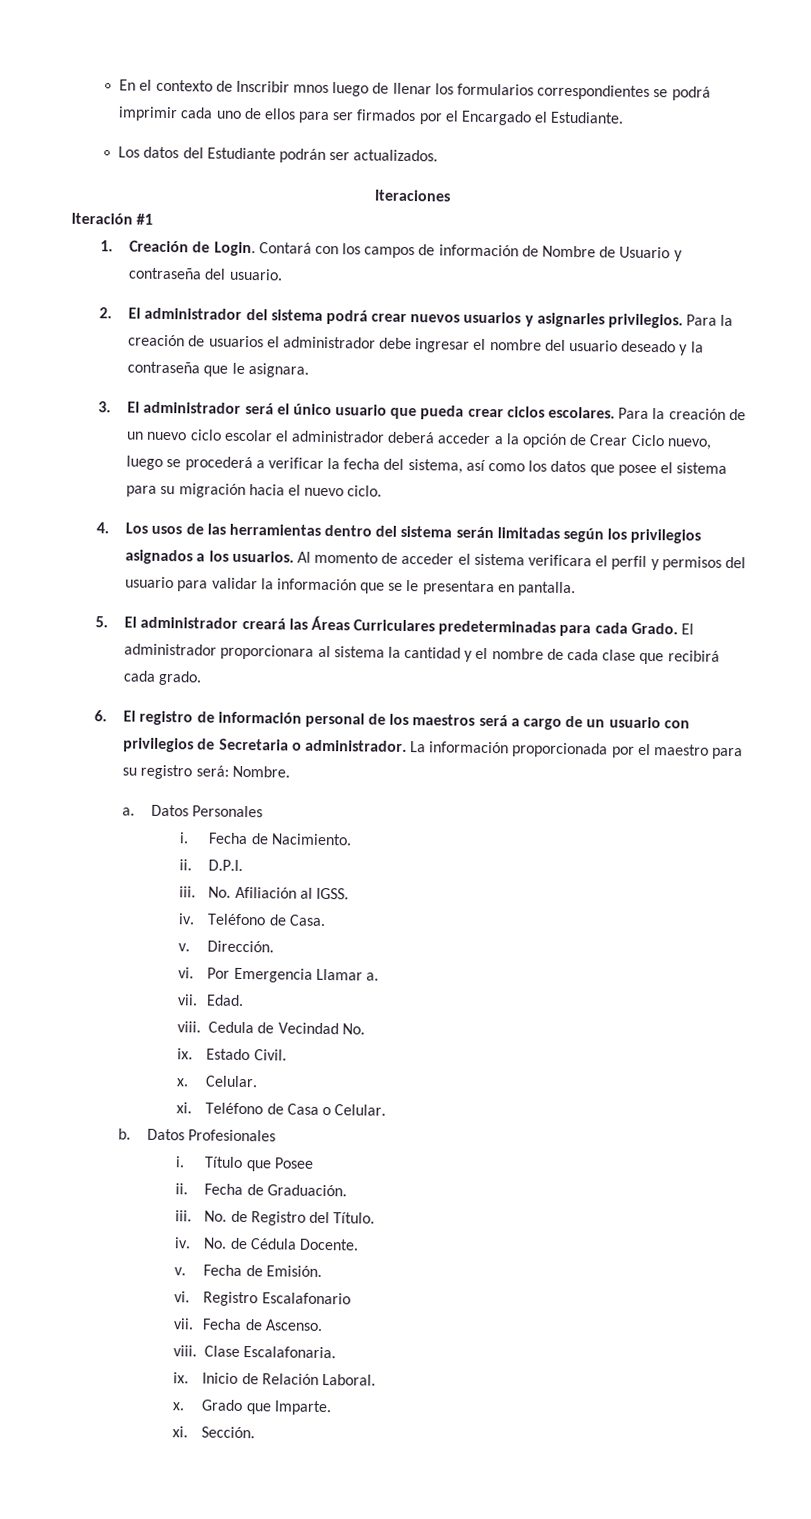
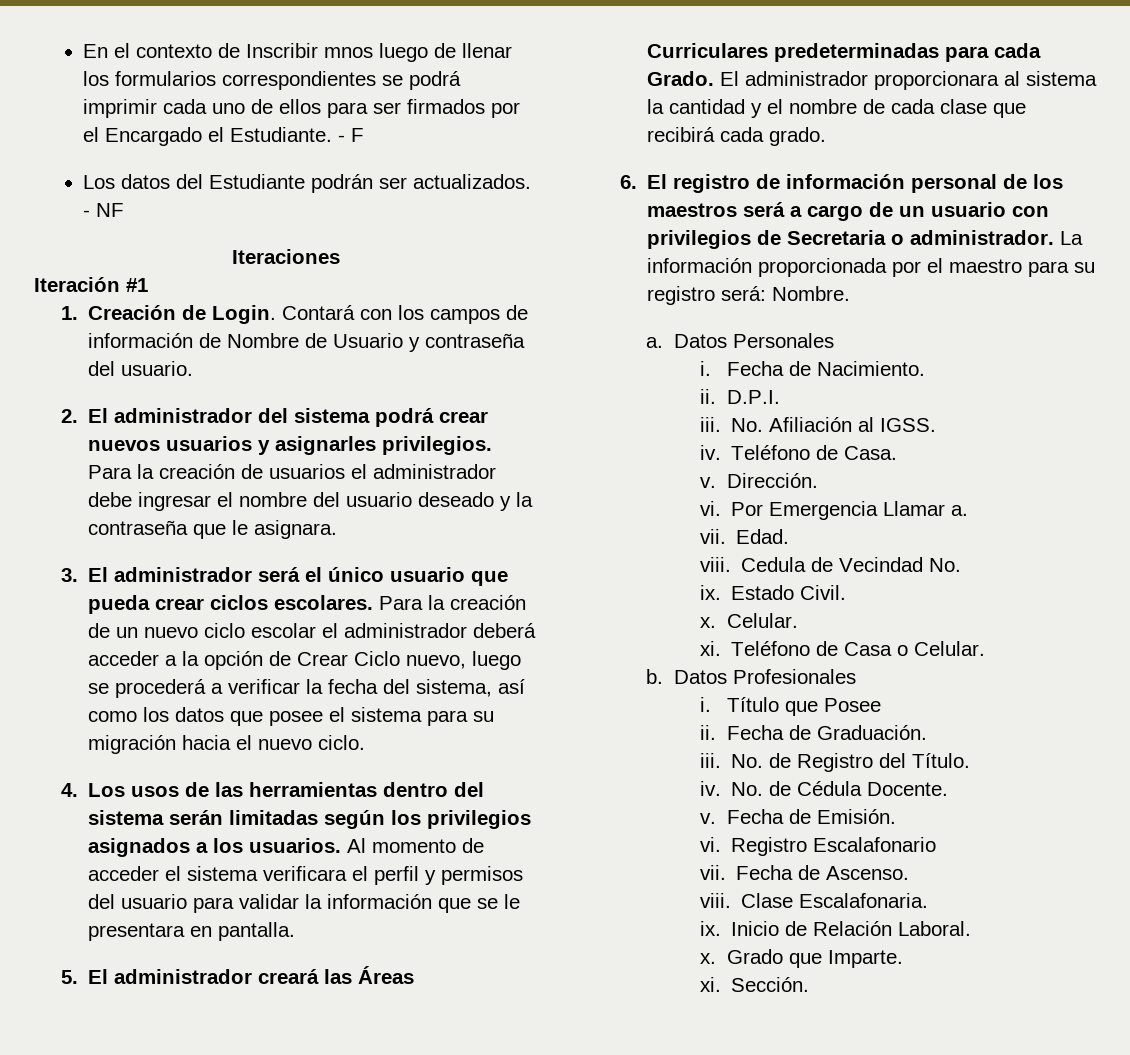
+ - F
+ - NF

